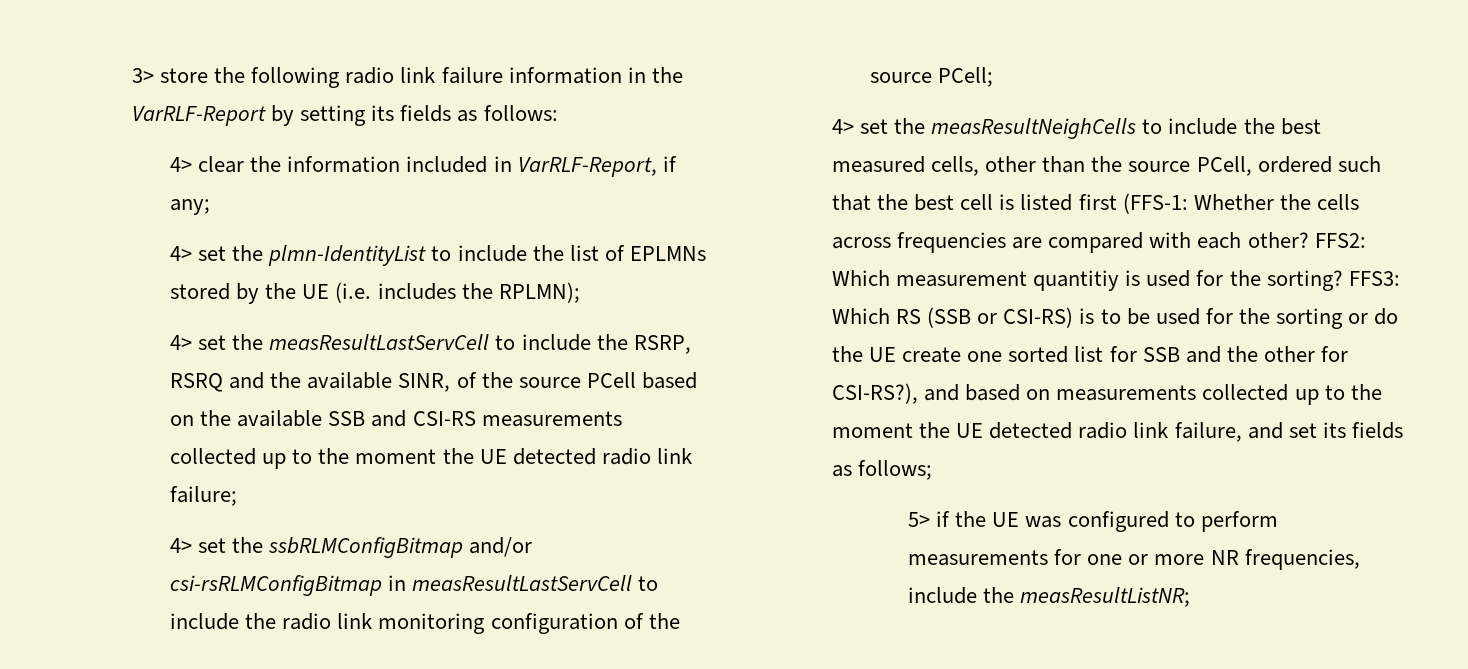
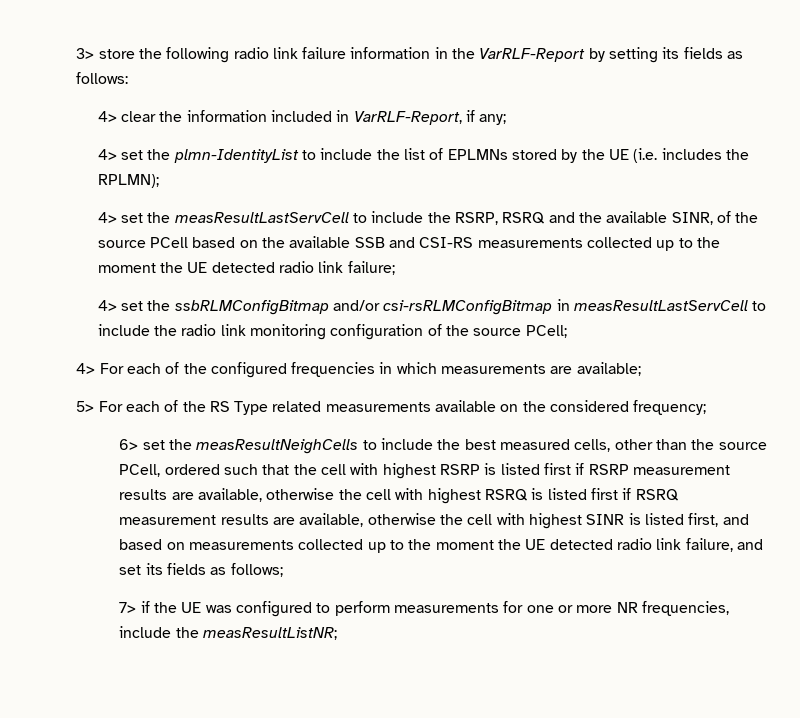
- 4> set the measResultNeighCells to include the best measured cells, other than the source PCell, ordered such that the best cell is listed first (FFS-1: Whether the cells across frequencies are compared with each other? FFS2: Which measurement quantitiy is used for the sorting? FFS3: Which RS (SSB or CSI-RS) is to be used for the sorting or do the UE create one sorted list for SSB and the other for CSI-RS?), and based on measurements collected up to the moment the UE detected radio link failure, and set its fields as follows;
+ 4> For each of the configured frequencies in which measurements are available;
+ 5> For each of the RS Type related measurements available on the considered frequency;
+ 6> set the measResultNeighCells to include the best measured cells, other than the source PCell, ordered such that the cell with highest RSRP is listed first if RSRP measurement results are available, otherwise the cell with highest RSRQ is listed first if RSRQ measurement results are available, otherwise the cell with highest SINR is listed first, and based on measurements collected up to the moment the UE detected radio link failure, and set its fields as follows;
- 5> if the UE was configured to perform measurements for one or more NR frequencies, include the measResultListNR;
+ 7> if the UE was configured to perform measurements for one or more NR frequencies, include the measResultListNR;

